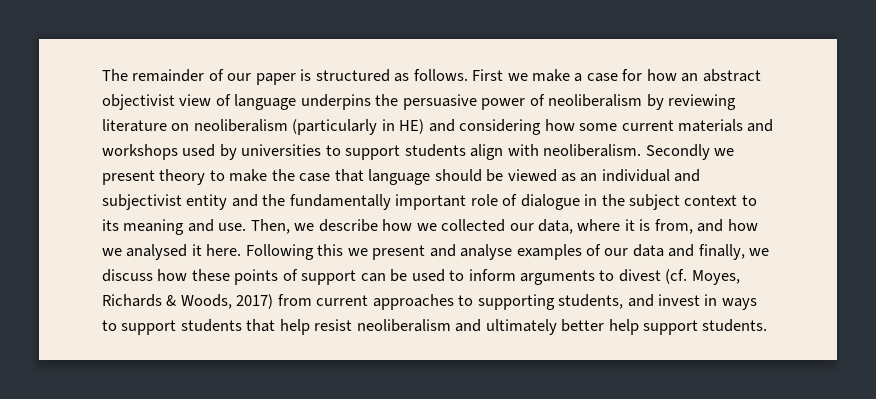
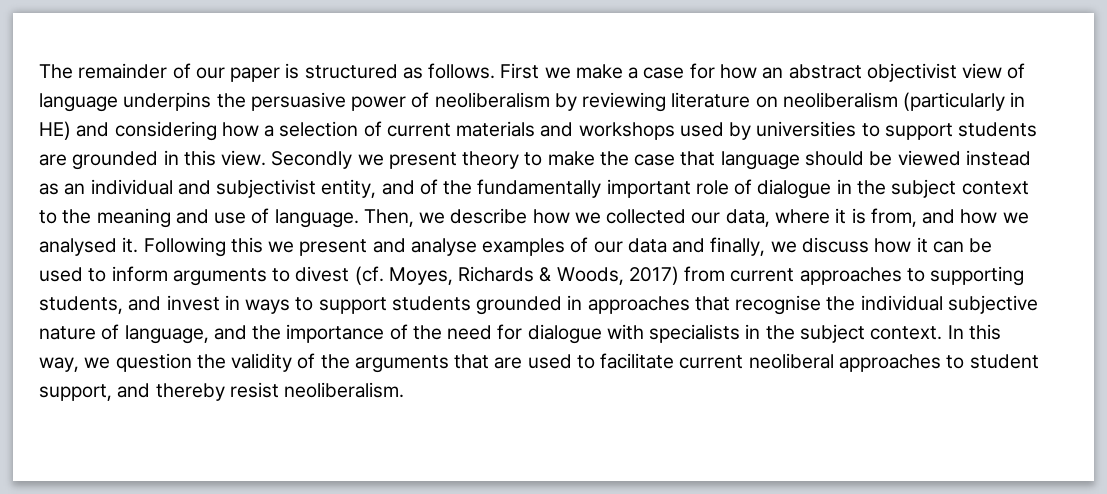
- First we make a case for how an abstract objectivist view of language underpins the persuasive power of neoliberalism by reviewing literature on neoliberalism (particularly in HE) and considering how some current materials and workshops used by universities to support students align with neoliberalism.
+ First we make a case for how an abstract objectivist view of language underpins the persuasive power of neoliberalism by reviewing literature on neoliberalism (particularly in HE) and considering how a selection of current materials and workshops used by universities to support students are grounded in this view.
- Secondly we present theory to make the case that language should be viewed as an individual and subjectivist entity and the fundamentally important role of dialogue in the subject context to its meaning and use.
+ Secondly we present theory to make the case that language should be viewed instead as an individual and subjectivist entity, and of the fundamentally important role of dialogue in the subject context to the meaning and use of language.
- Then, we describe how we collected our data, where it is from, and how we analysed it here.
+ Then, we describe how we collected our data, where it is from, and how we analysed it.
- Following this we present and analyse examples of our data and finally, we discuss how these points of support can be used to inform arguments to divest (cf. Moyes, Richards & Woods, 2017) from current approaches to supporting students, and invest in ways to support students that help resist neoliberalism and ultimately better help support students.
+ Following this we present and analyse examples of our data and finally, we discuss how it can be used to inform arguments to divest (cf. Moyes, Richards & Woods, 2017) from current approaches to supporting students, and invest in ways to support students grounded in approaches that recognise the individual subjective nature of language, and the importance of the need for dialogue with specialists in the subject context. In this way, we question the validity of the arguments that are used to facilitate current neoliberal approaches to student support, and thereby resist neoliberalism.

